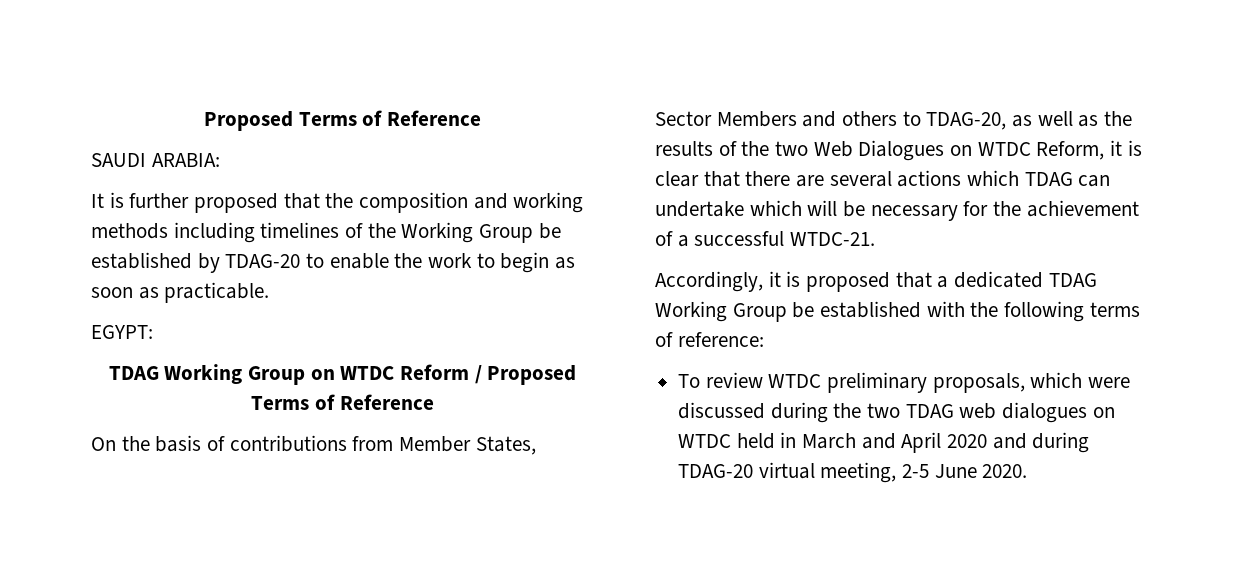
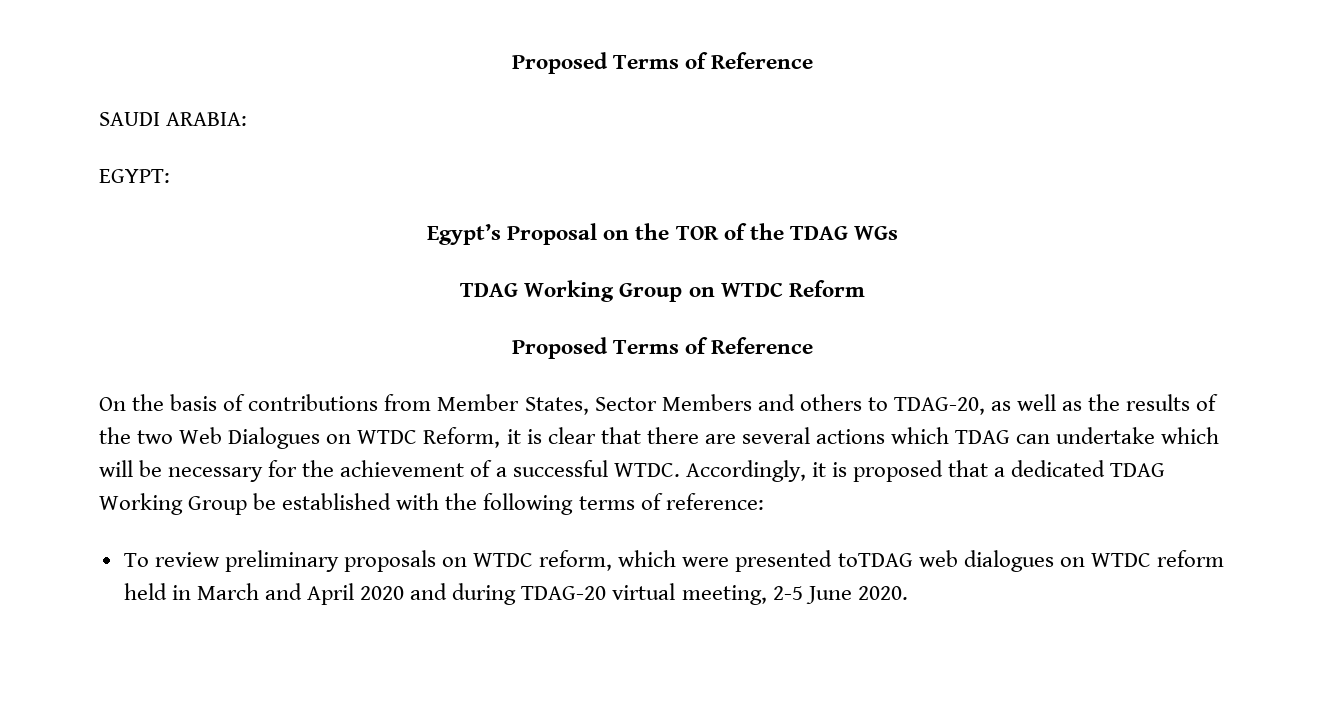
- It is further proposed that the composition and working methods including timelines of the Working Group be established by TDAG-20 to enable the work to begin as soon as practicable.
  EGYPT:
+ Egypt’s Proposal on the TOR of the TDAG WGs
- TDAG Working Group on WTDC Reform / Proposed Terms of Reference
+ TDAG Working Group on WTDC Reform
+ Proposed Terms of Reference
- On the basis of contributions from Member States, Sector Members and others to TDAG-20, as well as the results of the two Web Dialogues on WTDC Reform, it is clear that there are several actions which TDAG can undertake which will be necessary for the achievement of a successful WTDC-21.
- Accordingly, it is proposed that a dedicated TDAG Working Group be established with the following terms of reference:
+ On the basis of contributions from Member States, Sector Members and others to TDAG-20, as well as the results of the two Web Dialogues on WTDC Reform, it is clear that there are several actions which TDAG can undertake which will be necessary for the achievement of a successful WTDC. Accordingly, it is proposed that a dedicated TDAG Working Group be established with the following terms of reference:
- To review WTDC preliminary proposals, which were discussed during the two TDAG web dialogues on WTDC held in March and April 2020 and during TDAG-20 virtual meeting, 2-5 June 2020.
+ To review preliminary proposals on WTDC reform, which were presented toTDAG web dialogues on WTDC reform held in March and April 2020 and during TDAG-20 virtual meeting, 2-5 June 2020.

